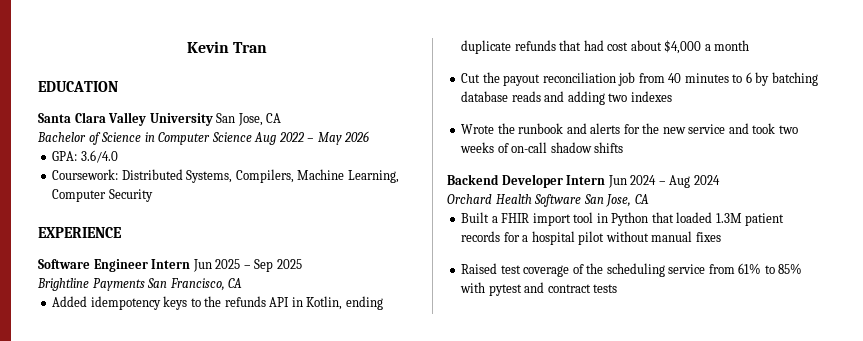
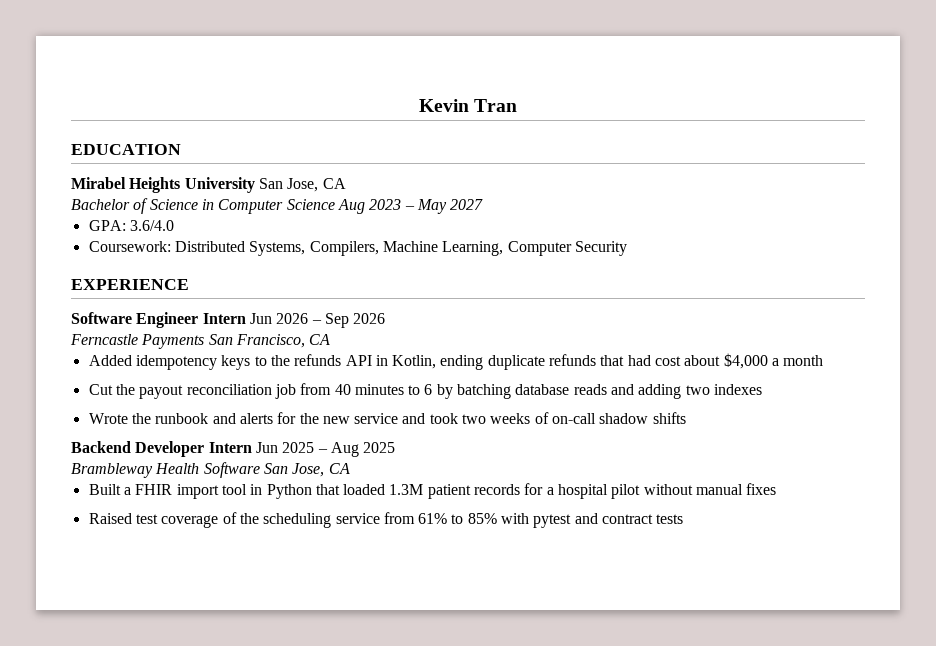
- Santa Clara Valley University San Jose, CA
+ Mirabel Heights University San Jose, CA
- Bachelor of Science in Computer Science Aug 2022 – May 2026
+ Bachelor of Science in Computer Science Aug 2023 – May 2027
- Software Engineer Intern Jun 2025 – Sep 2025
- Brightline Payments San Francisco, CA
+ Software Engineer Intern Jun 2026 – Sep 2026
+ Ferncastle Payments San Francisco, CA
- Backend Developer Intern Jun 2024 – Aug 2024
- Orchard Health Software San Jose, CA
+ Backend Developer Intern Jun 2025 – Aug 2025
+ Brambleway Health Software San Jose, CA

